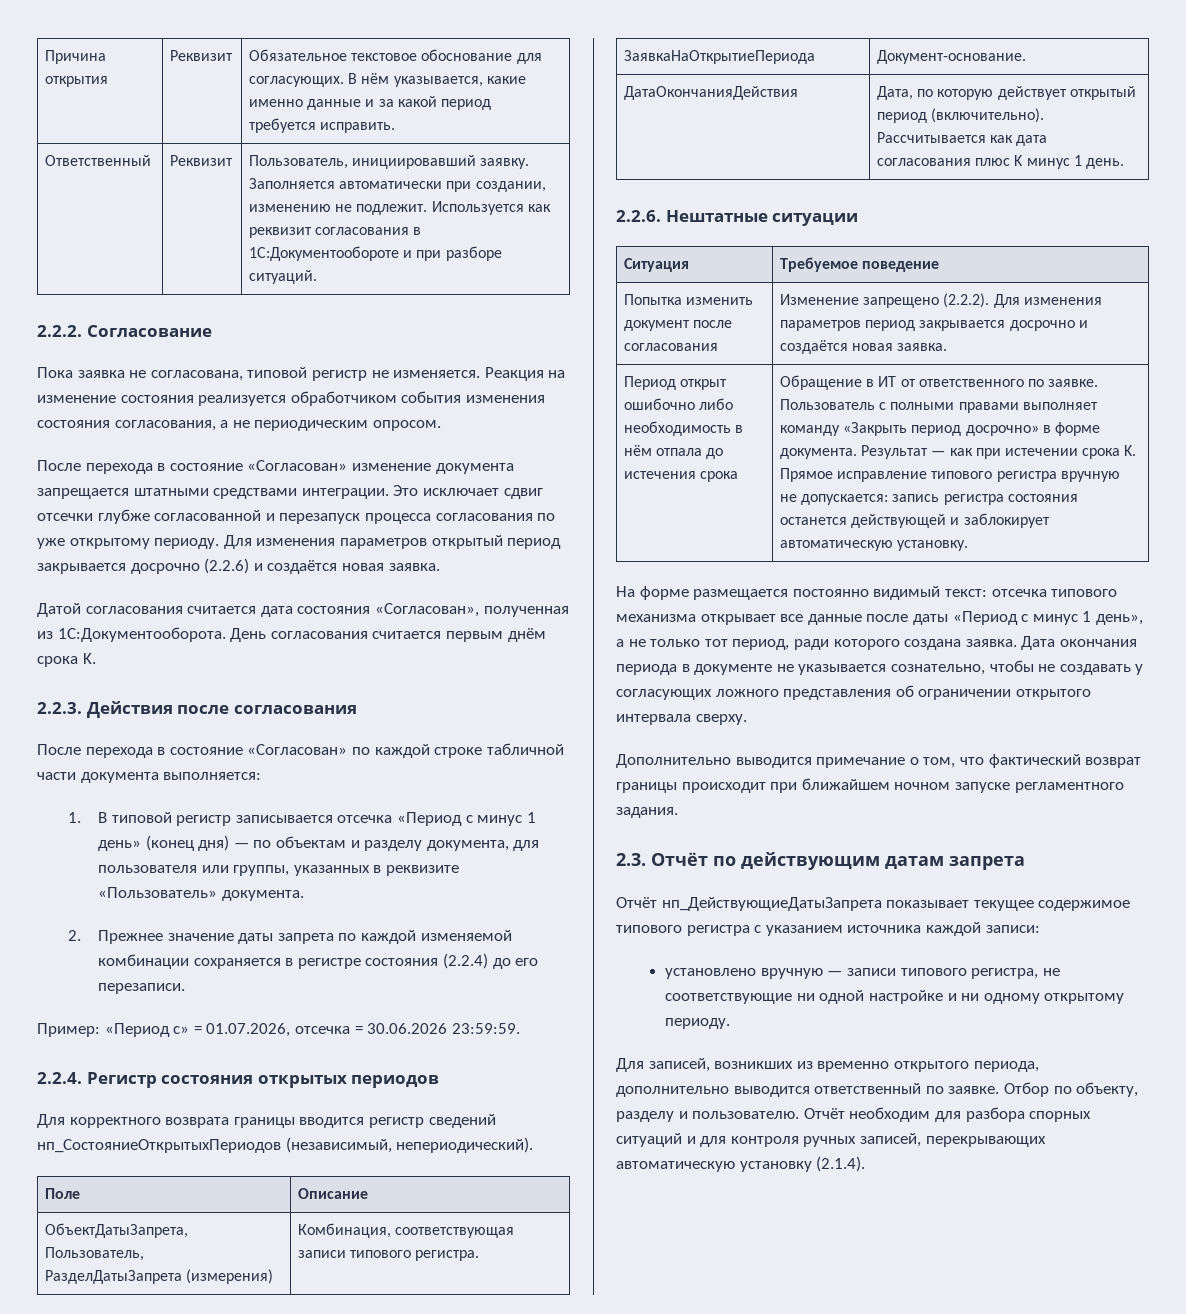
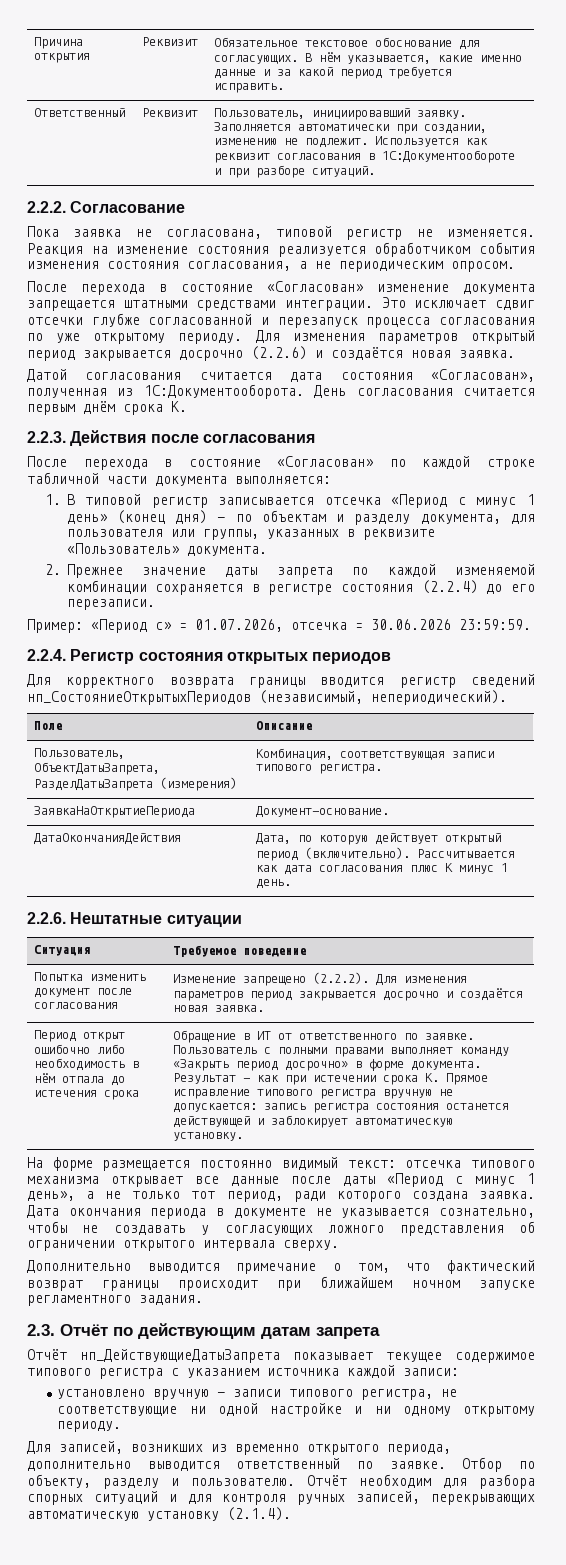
- ОбъектДатыЗапрета, Пользователь, РазделДатыЗапрета (измерения) | Комбинация, соответствующая записи типового регистра.
+ Пользователь, ОбъектДатыЗапрета, РазделДатыЗапрета (измерения) | Комбинация, соответствующая записи типового регистра.

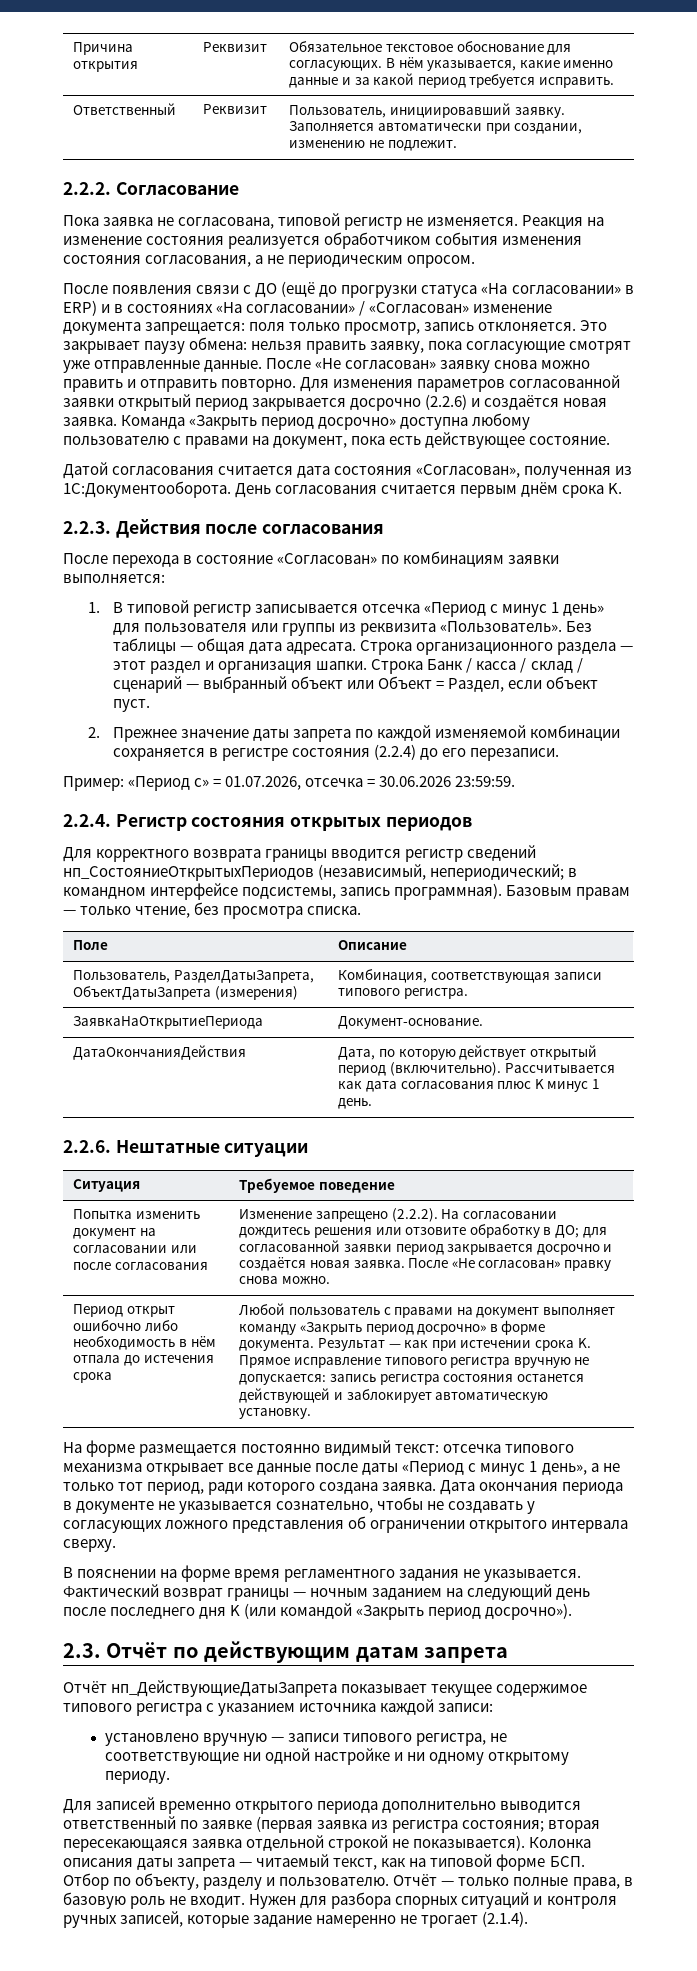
- Ответственный | Реквизит | Пользователь, инициировавший заявку. Заполняется автоматически при создании, изменению не подлежит. Используется как реквизит согласования в 1С:Документообороте и при разборе ситуаций.
+ Ответственный | Реквизит | Пользователь, инициировавший заявку. Заполняется автоматически при создании, изменению не подлежит.
- После перехода в состояние «Согласован» изменение документа запрещается штатными средствами интеграции. Это исключает сдвиг отсечки глубже согласованной и перезапуск процесса согласования по уже открытому периоду. Для изменения параметров открытый период закрывается досрочно (2.2.6) и создаётся новая заявка.
+ После появления связи с ДО (ещё до прогрузки статуса «На согласовании» в ERP) и в состояниях «На согласовании» / «Согласован» изменение документа запрещается: поля только просмотр, запись отклоняется. Это закрывает паузу обмена: нельзя править заявку, пока согласующие смотрят уже отправленные данные. После «Не согласован» заявку снова можно править и отправить повторно. Для изменения параметров согласованной заявки открытый период закрывается досрочно (2.2.6) и создаётся новая заявка. Команда «Закрыть период досрочно» доступна любому пользователю с правами на документ, пока есть действующее состояние.
- После перехода в состояние «Согласован» по каждой строке табличной части документа выполняется:
+ После перехода в состояние «Согласован» по комбинациям заявки выполняется:
- 1. В типовой регистр записывается отсечка «Период с минус 1 день» (конец дня) — по объектам и разделу документа, для пользователя или группы, указанных в реквизите «Пользователь» документа.
+ 1. В типовой регистр записывается отсечка «Период с минус 1 день» для пользователя или группы из реквизита «Пользователь». Без таблицы — общая дата адресата. Строка организационного раздела — этот раздел и организация шапки. Строка Банк / касса / склад / сценарий — выбранный объект или Объект = Раздел, если объект пуст.
- Для корректного возврата границы вводится регистр сведений нп_СостояниеОткрытыхПериодов (независимый, непериодический).
+ Для корректного возврата границы вводится регистр сведений нп_СостояниеОткрытыхПериодов (независимый, непериодический; в командном интерфейсе подсистемы, запись программная). Базовым правам — только чтение, без просмотра списка.
- Пользователь, ОбъектДатыЗапрета, РазделДатыЗапрета (измерения) | Комбинация, соответствующая записи типового регистра.
+ Пользователь, РазделДатыЗапрета, ОбъектДатыЗапрета (измерения) | Комбинация, соответствующая записи типового регистра.
- Попытка изменить документ после согласования | Изменение запрещено (2.2.2). Для изменения параметров период закрывается досрочно и создаётся новая заявка.
+ Попытка изменить документ на согласовании или после согласования | Изменение запрещено (2.2.2). На согласовании дождитесь решения или отзовите обработку в ДО; для согласованной заявки период закрывается досрочно и создаётся новая заявка. После «Не согласован» правку снова можно.
- Обращение в ИТ от ответственного по заявке. Пользователь с полными правами выполняет команду «Закрыть период досрочно» в форме документа.
+ Любой пользователь с правами на документ выполняет команду «Закрыть период досрочно» в форме документа.
- Дополнительно выводится примечание о том, что фактический возврат границы происходит при ближайшем ночном запуске регламентного задания.
+ В пояснении на форме время регламентного задания не указывается. Фактический возврат границы — ночным заданием на следующий день после последнего дня K (или командой «Закрыть период досрочно»).
- Для записей, возникших из временно открытого периода, дополнительно выводится ответственный по заявке. Отбор по объекту, разделу и пользователю.
+ Для записей временно открытого периода дополнительно выводится ответственный по заявке (первая заявка из регистра состояния; вторая пересекающаяся заявка отдельной строкой не показывается). Колонка описания даты запрета — читаемый текст, как на типовой форме БСП. Отбор по объекту, разделу и пользователю.
- Отчёт необходим для разбора спорных ситуаций и для контроля ручных записей, перекрывающих автоматическую установку (2.1.4).
+ Отчёт — только полные права, в базовую роль не входит. Нужен для разбора спорных ситуаций и контроля ручных записей, которые задание намеренно не трогает (2.1.4).

